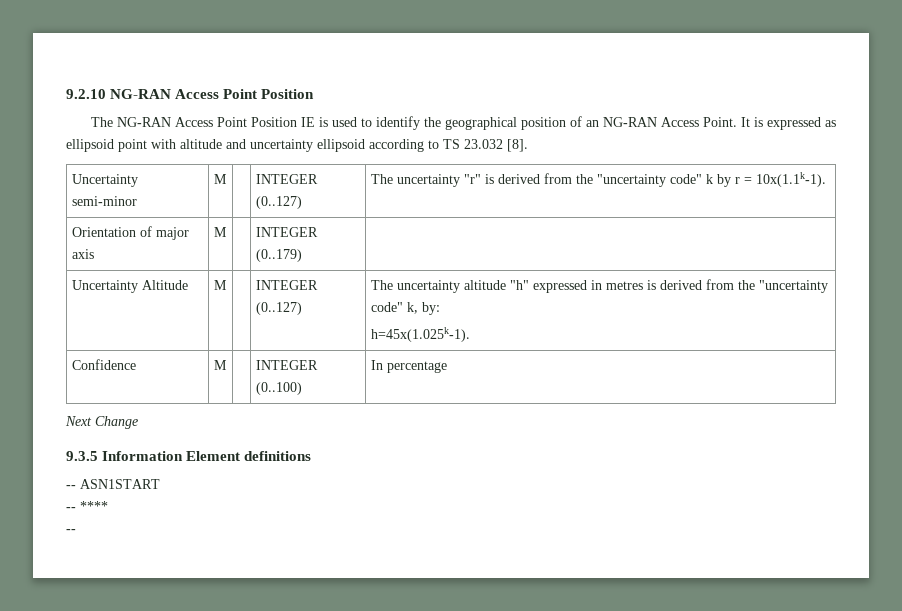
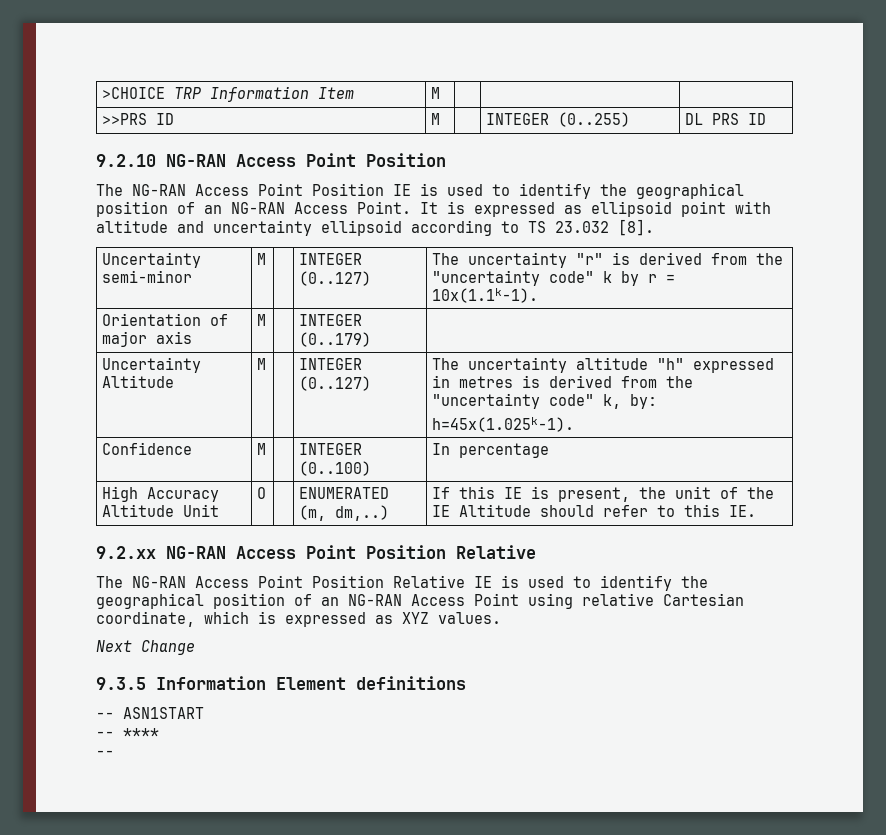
+ >CHOICE TRP Information Item | M | | |
+ >>PRS ID | M | | INTEGER (0..255) | DL PRS ID
+ High Accuracy Altitude Unit | O | | ENUMERATED (m, dm,..) | If this IE is present, the unit of the IE Altitude should refer to this IE.
+ 9.2.xx NG-RAN Access Point Position Relative
+ The NG-RAN Access Point Position Relative IE is used to identify the geographical position of an NG-RAN Access Point using relative Cartesian coordinate, which is expressed as XYZ values.

